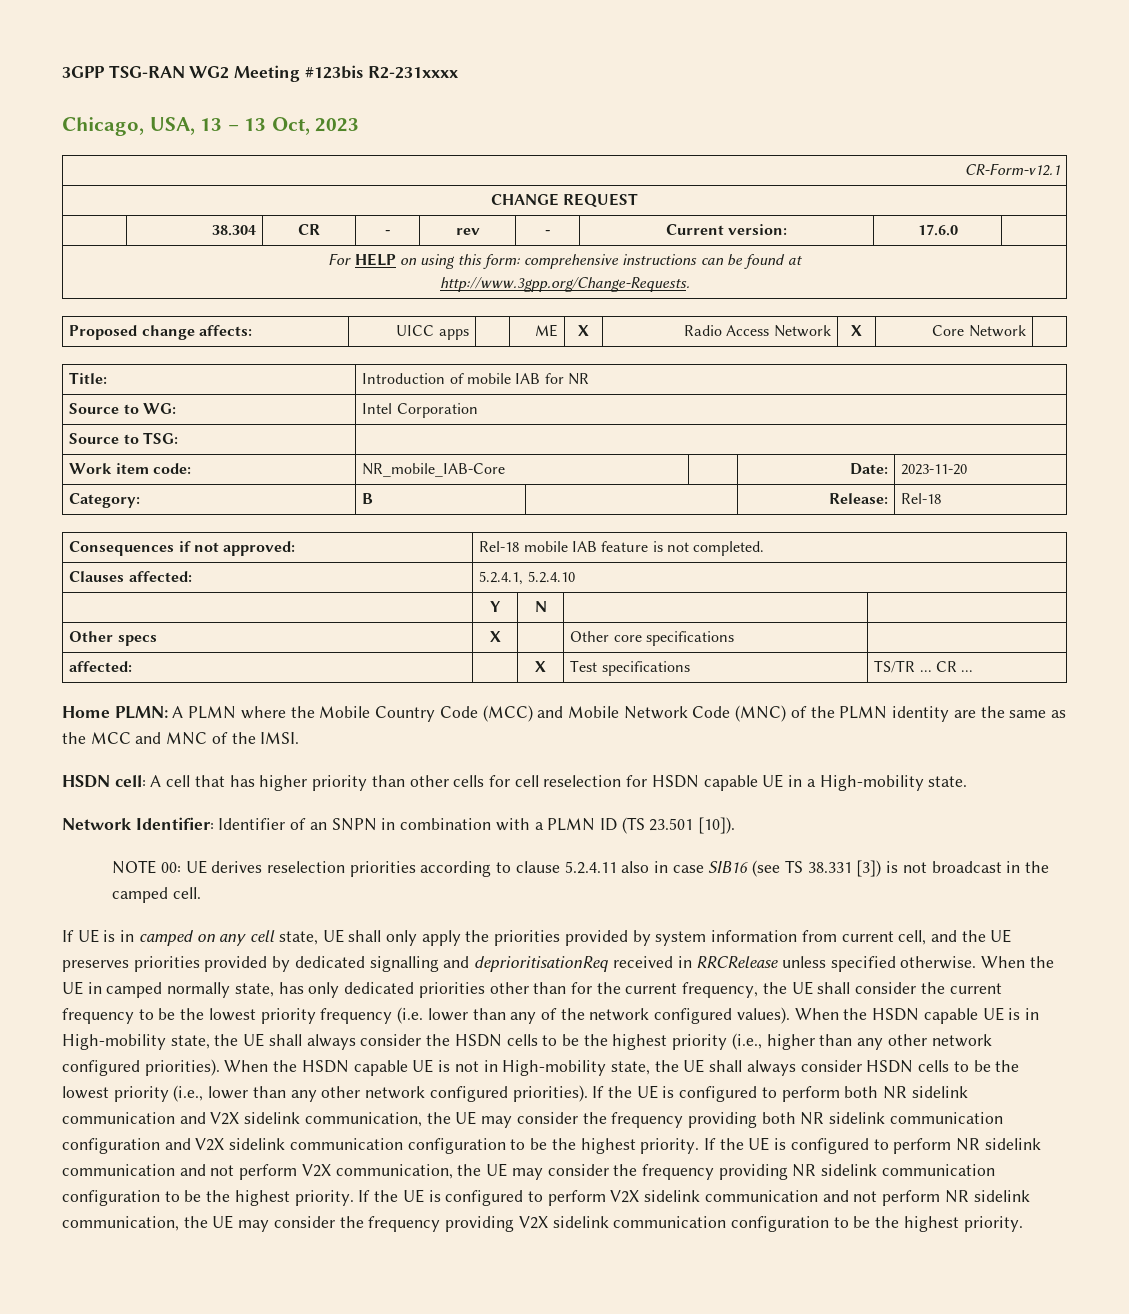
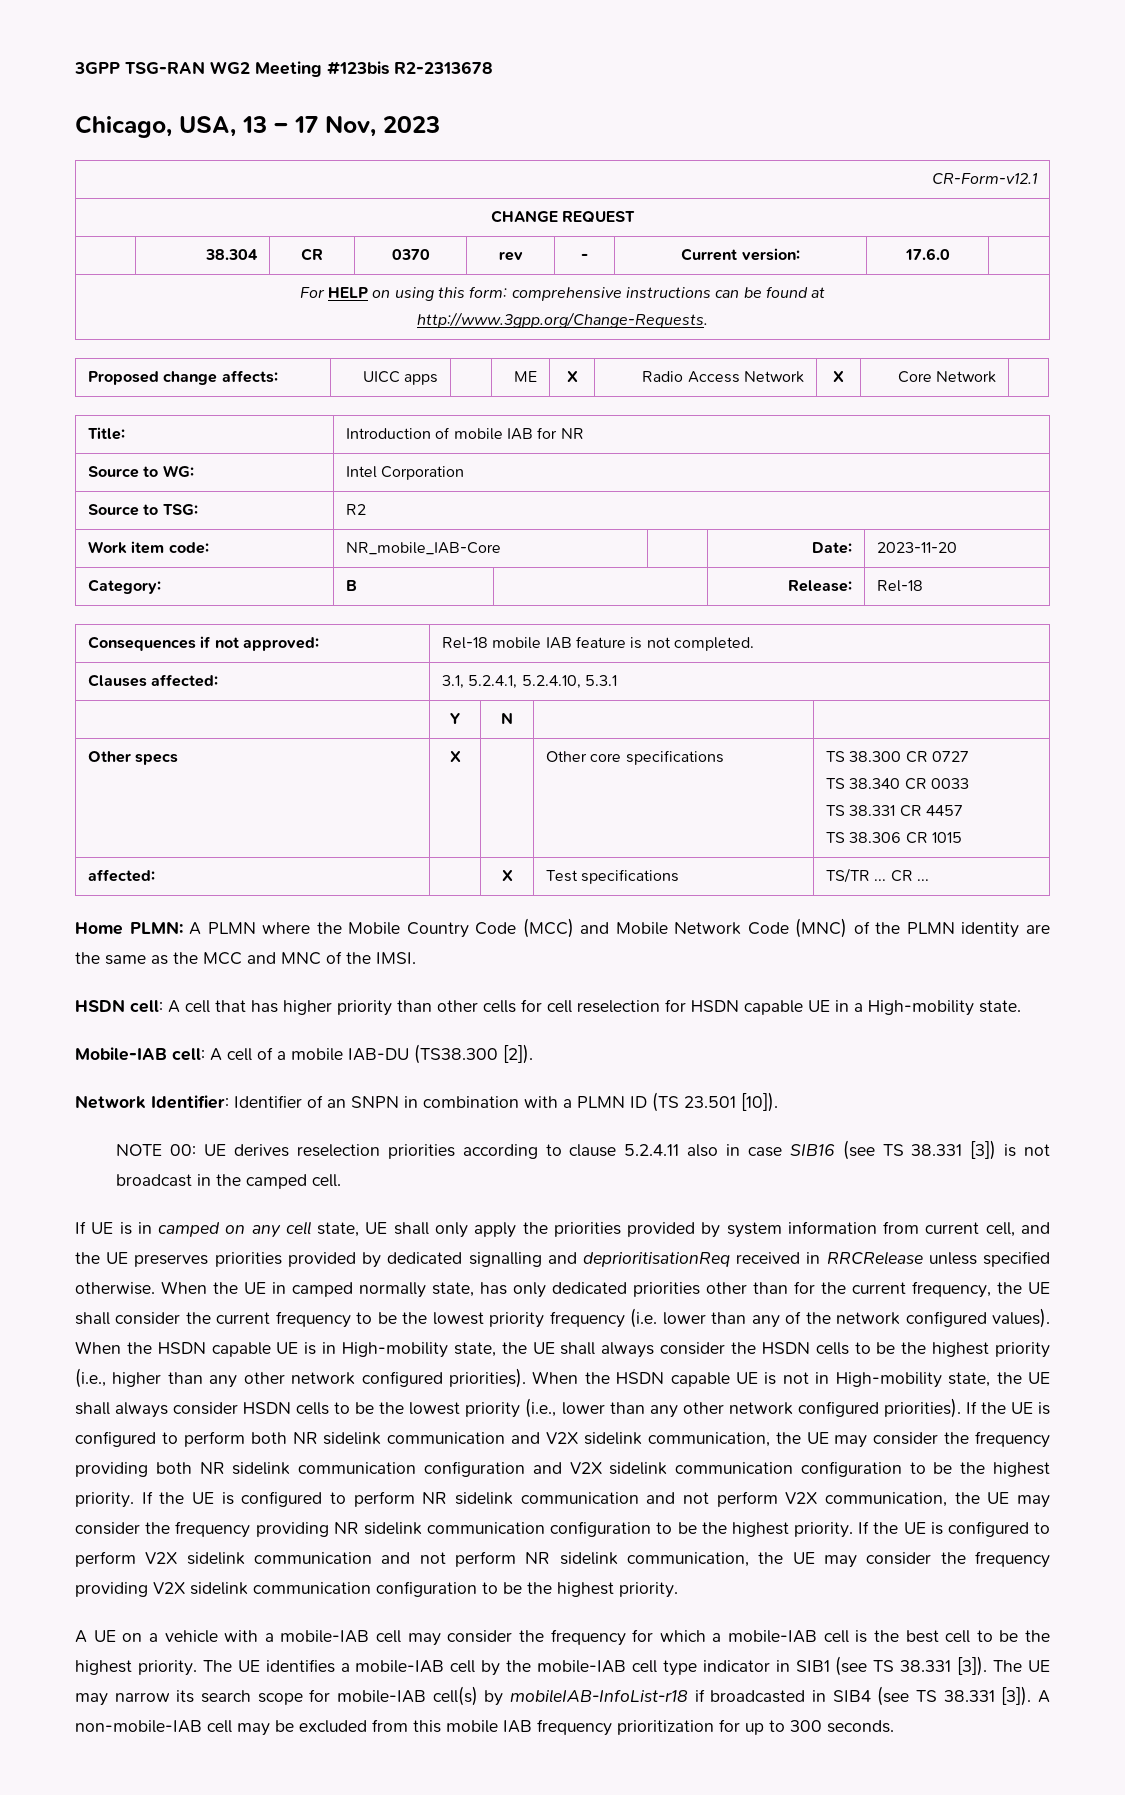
- 3GPP TSG-RAN WG2 Meeting #123bis R2-231xxxx
+ 3GPP TSG-RAN WG2 Meeting #123bis R2-2313678
- Chicago, USA, 13 – 13 Oct, 2023
+ Chicago, USA, 13 – 17 Nov, 2023
- | 38.304 | CR | - | rev | - | Current version: | 17.6.0 |
+ | 38.304 | CR | 0370 | rev | - | Current version: | 17.6.0 |
- Source to TSG: |
+ Source to TSG: | R2
- Clauses affected: | 5.2.4.1, 5.2.4.10
+ Clauses affected: | 3.1, 5.2.4.1, 5.2.4.10, 5.3.1
- Other specs | X | | Other core specifications |
+ Other specs | X | | Other core specifications | TS 38.300 CR 0727
+ TS 38.340 CR 0033
+ TS 38.331 CR 4457
+ TS 38.306 CR 1015
+ Mobile-IAB cell: A cell of a mobile IAB-DU (TS38.300 [2]).
+ A UE on a vehicle with a mobile-IAB cell may consider the frequency for which a mobile-IAB cell is the best cell to be the highest priority. The UE identifies a mobile-IAB cell by the mobile-IAB cell type indicator in SIB1 (see TS 38.331 [3]). The UE may narrow its search scope for mobile-IAB cell(s) by mobileIAB-InfoList-r18 if broadcasted in SIB4 (see TS 38.331 [3]). A non-mobile-IAB cell may be excluded from this mobile IAB frequency prioritization for up to 300 seconds.

